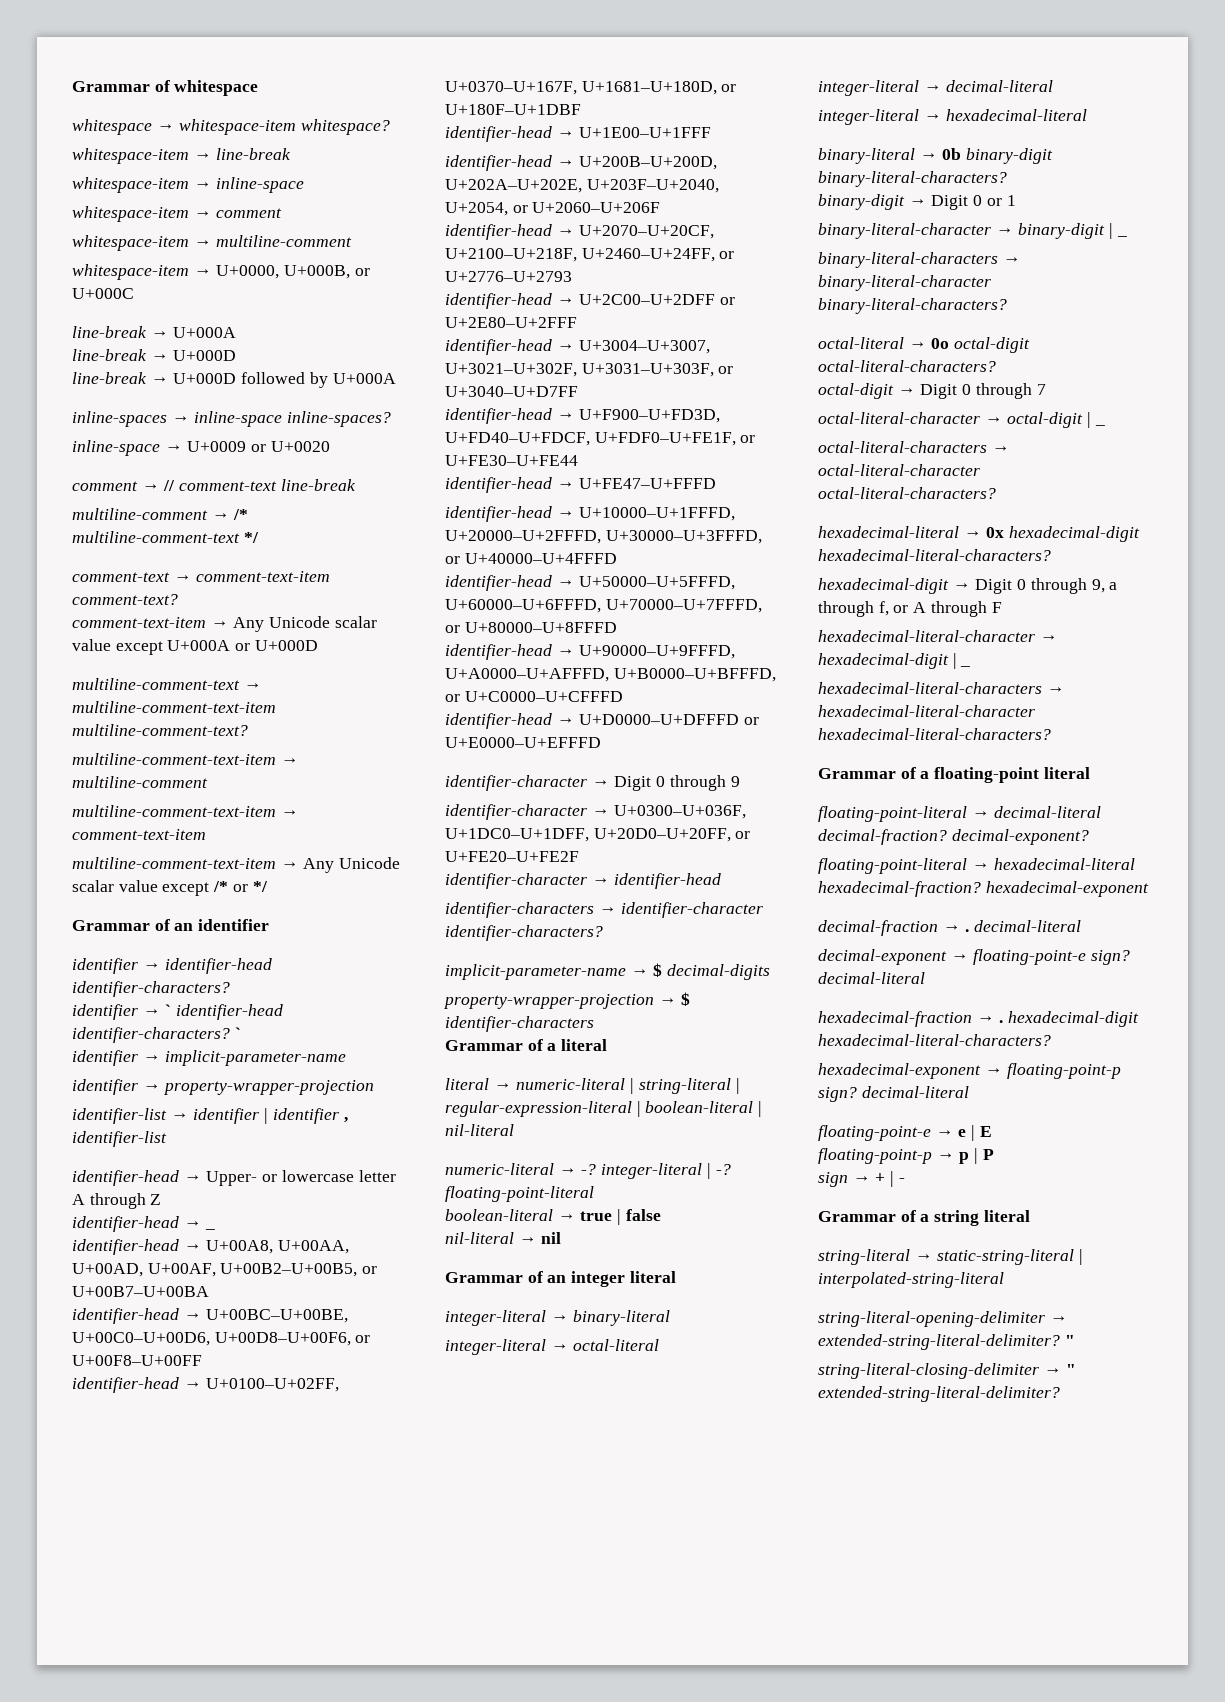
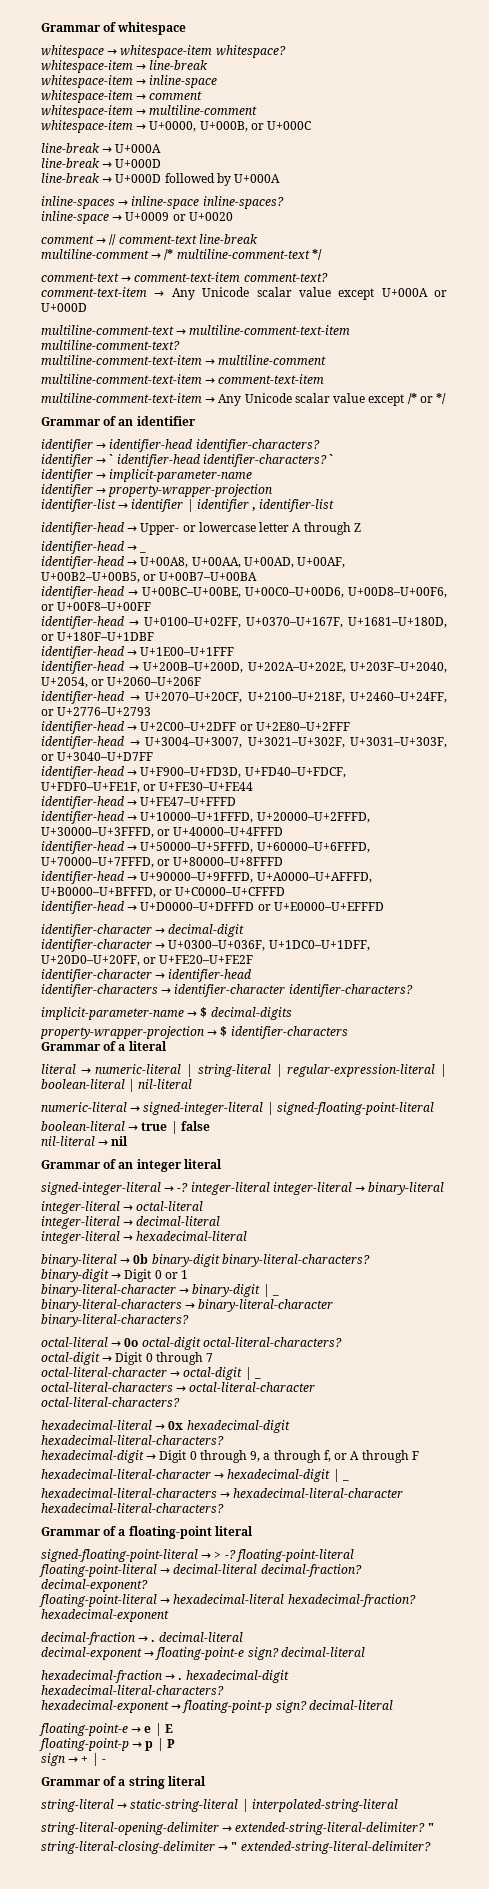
- identifier-character → Digit 0 through 9
+ identifier-character → decimal-digit
- numeric-literal → -? integer-literal | -? floating-point-literal
+ numeric-literal → signed-integer-literal | signed-floating-point-literal
- integer-literal → binary-literal
+ signed-integer-literal → -? integer-literal integer-literal → binary-literal
- floating-point-literal → decimal-literal decimal-fraction? decimal-exponent?
+ signed-floating-point-literal → > -? floating-point-literal floating-point-literal → decimal-literal decimal-fraction? decimal-exponent?

